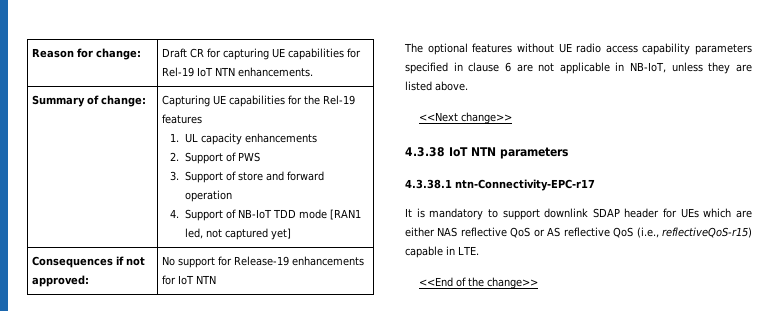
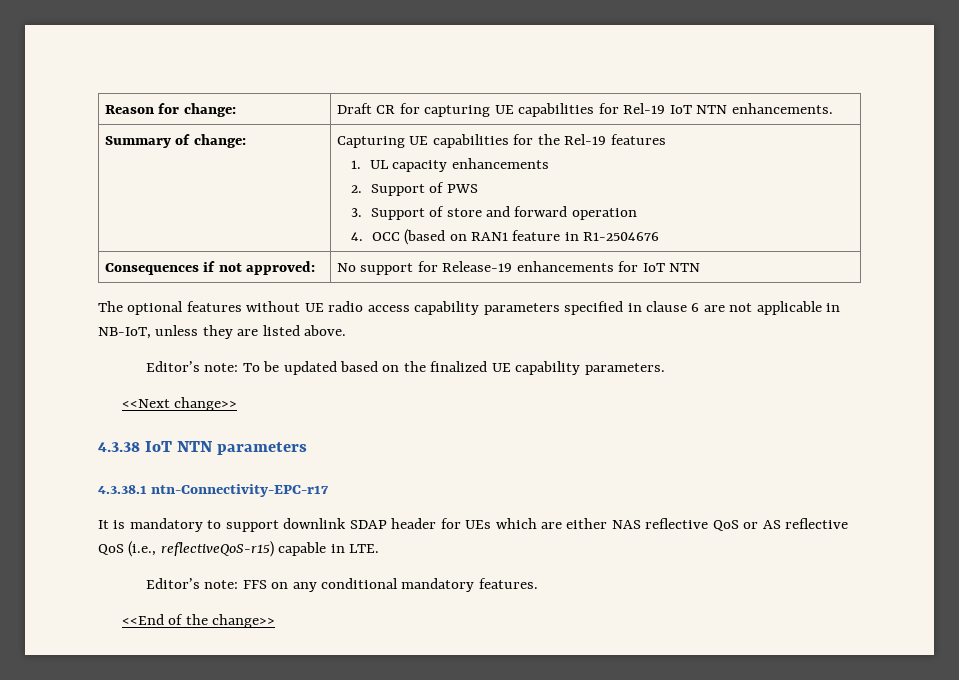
  Summary of change: | Capturing UE capabilities for the Rel-19 features
  1. UL capacity enhancements
  2. Support of PWS
  3. Support of store and forward operation
- 4. Support of NB-IoT TDD mode [RAN1 led, not captured yet]
+ 4. OCC (based on RAN1 feature in R1-2504676
+ Editor’s note: To be updated based on the finalized UE capability parameters.
+ Editor’s note: FFS on any conditional mandatory features.

